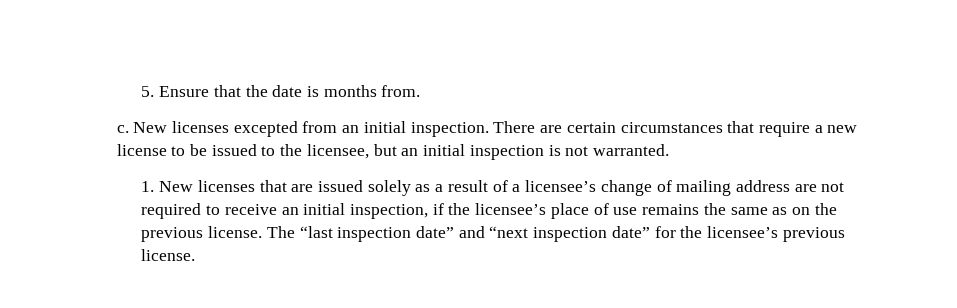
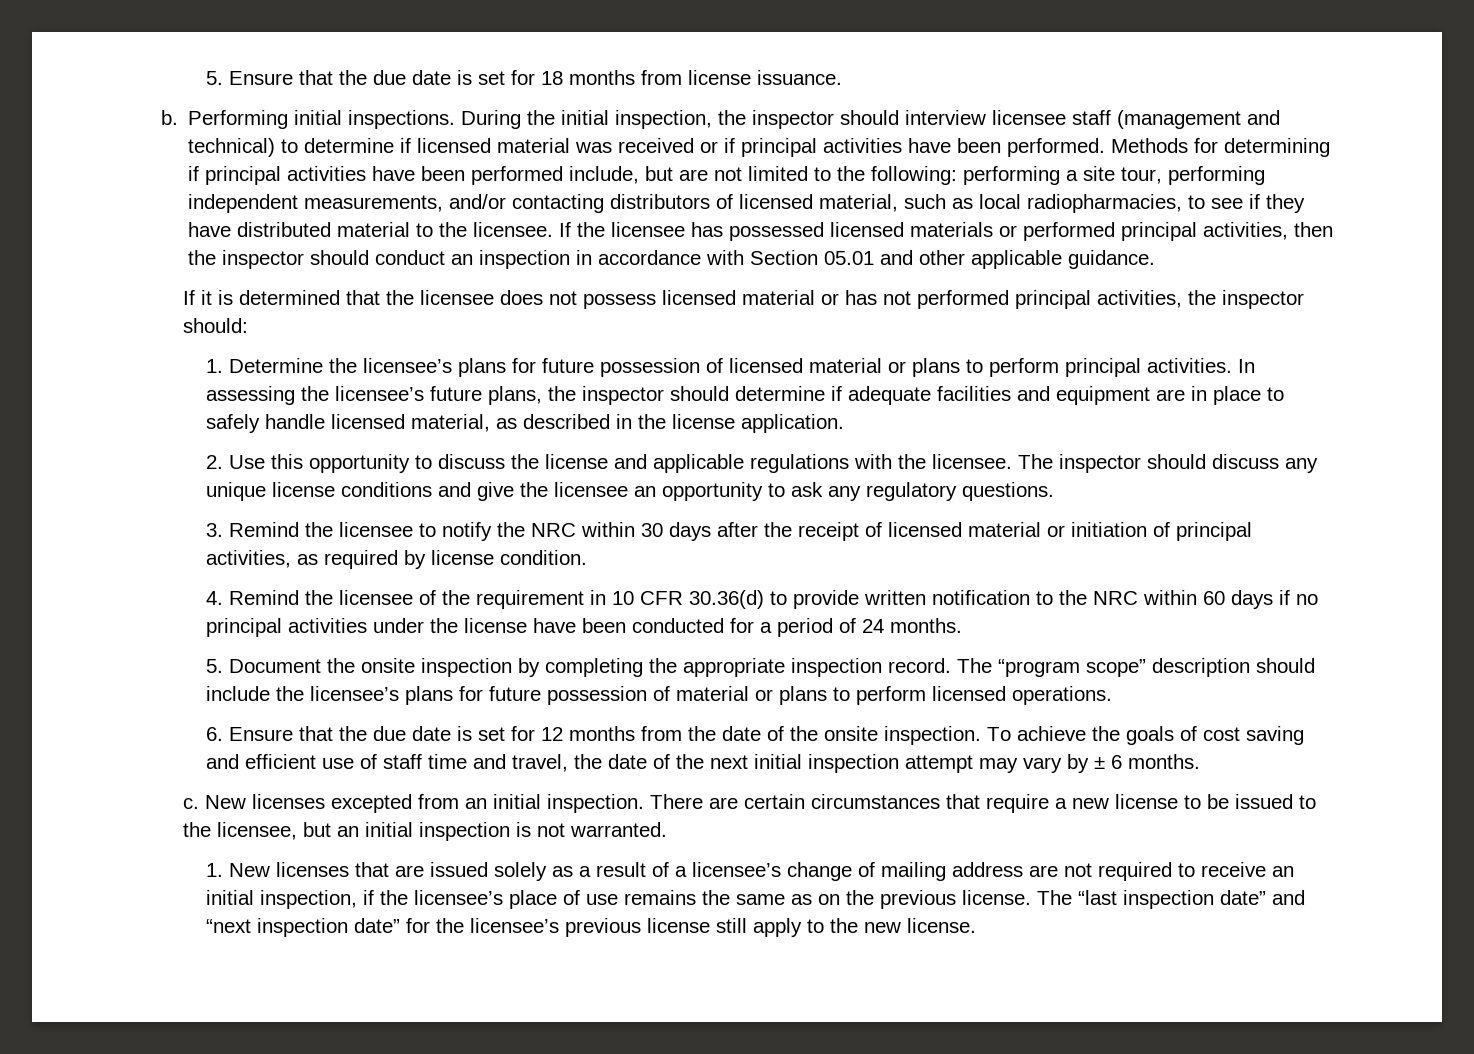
- 5. Ensure that the date is months from.
+ 5. Ensure that the due date is set for 18 months from license issuance.
+ b. Performing initial inspections. During the initial inspection, the inspector should interview licensee staff (management and technical) to determine if licensed material was received or if principal activities have been performed. Methods for determining if principal activities have been performed include, but are not limited to the following: performing a site tour, performing independent measurements, and/or contacting distributors of licensed material, such as local radiopharmacies, to see if they have distributed material to the licensee. If the licensee has possessed licensed materials or performed principal activities, then the inspector should conduct an inspection in accordance with Section 05.01 and other applicable guidance.
+ If it is determined that the licensee does not possess licensed material or has not performed principal activities, the inspector should:
+ 1. Determine the licensee’s plans for future possession of licensed material or plans to perform principal activities. In assessing the licensee’s future plans, the inspector should determine if adequate facilities and equipment are in place to safely handle licensed material, as described in the license application.
+ 2. Use this opportunity to discuss the license and applicable regulations with the licensee. The inspector should discuss any unique license conditions and give the licensee an opportunity to ask any regulatory questions.
+ 3. Remind the licensee to notify the NRC within 30 days after the receipt of licensed material or initiation of principal activities, as required by license condition.
+ 4. Remind the licensee of the requirement in 10 CFR 30.36(d) to provide written notification to the NRC within 60 days if no principal activities under the license have been conducted for a period of 24 months.
+ 5. Document the onsite inspection by completing the appropriate inspection record. The “program scope” description should include the licensee’s plans for future possession of material or plans to perform licensed operations.
+ 6. Ensure that the due date is set for 12 months from the date of the onsite inspection. To achieve the goals of cost saving and efficient use of staff time and travel, the date of the next initial inspection attempt may vary by ± 6 months.
- The “last inspection date” and “next inspection date” for the licensee’s previous license.
+ The “last inspection date” and “next inspection date” for the licensee’s previous license still apply to the new license.

